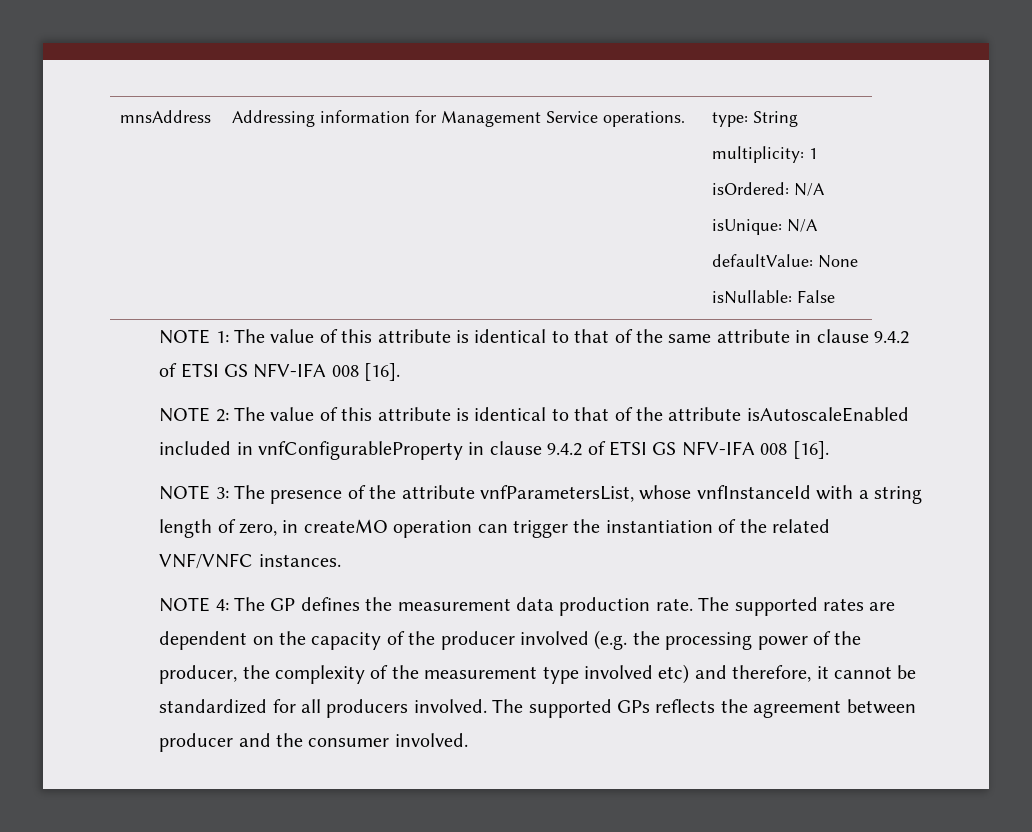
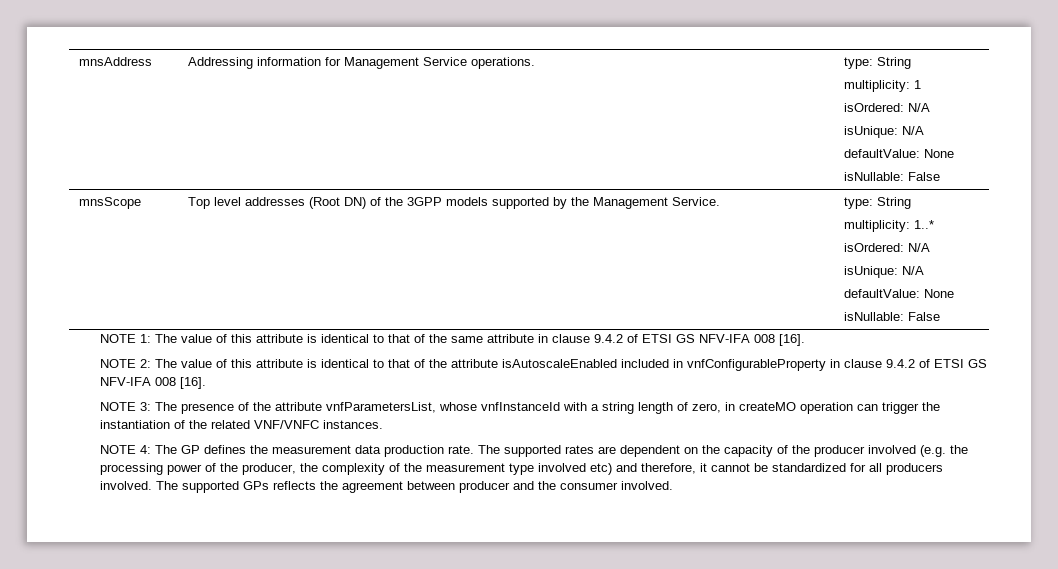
+ mnsScope | Top level addresses (Root DN) of the 3GPP models supported by the Management Service. | type: String
+ multiplicity: 1..*
+ isOrdered: N/A
+ isUnique: N/A
+ defaultValue: None
+ isNullable: False

